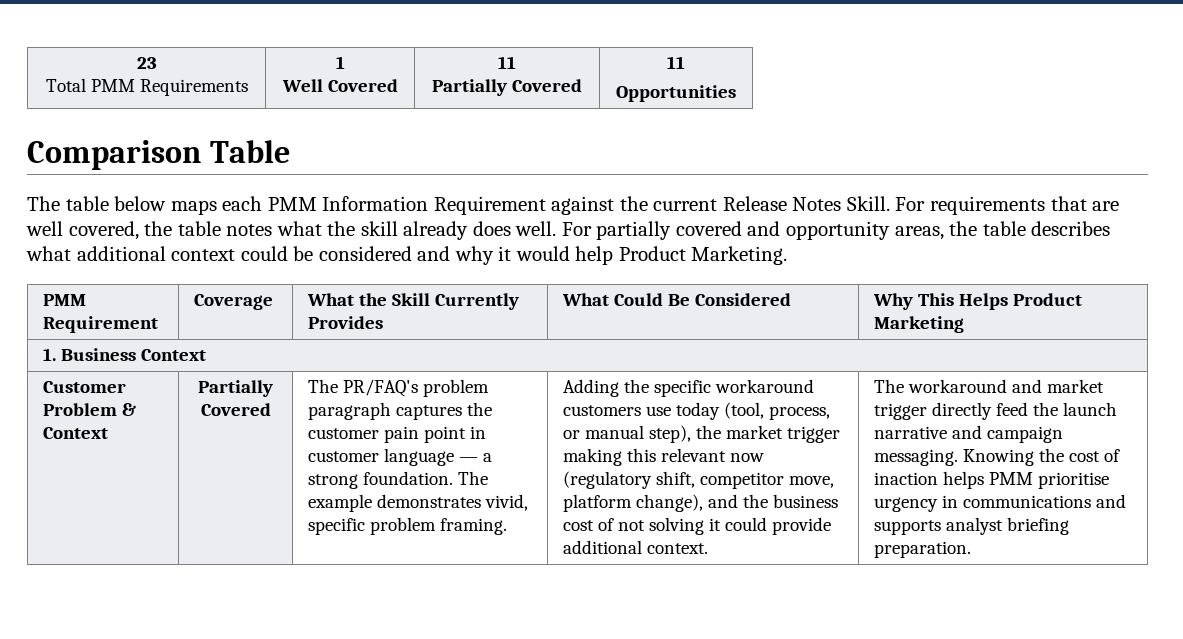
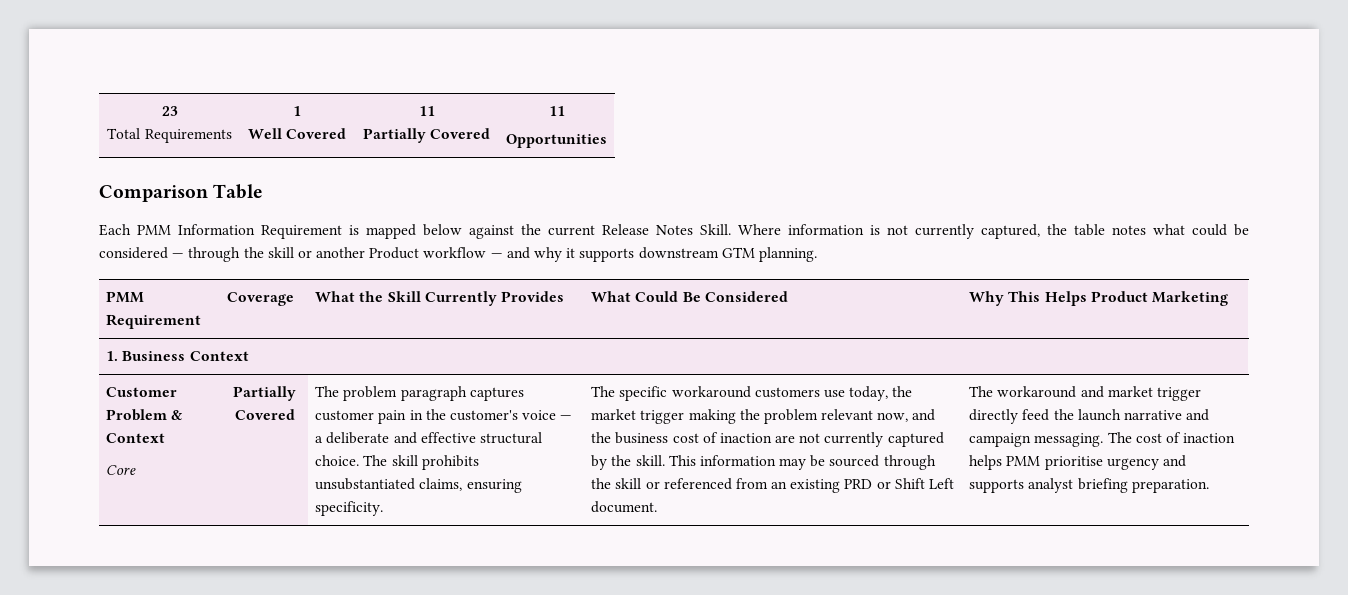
  23
- Total PMM Requirements | 1
+ Total Requirements | 1
- The table below maps each PMM Information Requirement against the current Release Notes Skill.
+ Each PMM Information Requirement is mapped below against the current Release Notes Skill.
- For requirements that are well covered, the table notes what the skill already does well. For partially covered and opportunity areas, the table describes what additional context could be considered and why it would help Product Marketing.
+ Where information is not currently captured, the table notes what could be considered — through the skill or another Product workflow — and why it supports downstream GTM planning.
+ Core
- The PR/FAQ's problem paragraph captures the customer pain point in customer language — a strong foundation. The example demonstrates vivid, specific problem framing. | Adding the specific workaround customers use today (tool, process, or manual step), the market trigger making this relevant now (regulatory shift, competitor move, platform change), and the business cost of not solving it could provide additional context.
+ The problem paragraph captures customer pain in the customer's voice — a deliberate and effective structural choice. The skill prohibits unsubstantiated claims, ensuring specificity. | The specific workaround customers use today, the market trigger making the problem relevant now, and the business cost of inaction are not currently captured by the skill. This information may be sourced through the skill or referenced from an existing PRD or Shift Left document.
- Knowing the cost of inaction helps PMM prioritise urgency in communications and supports analyst briefing preparation.
+ The cost of inaction helps PMM prioritise urgency and supports analyst briefing preparation.

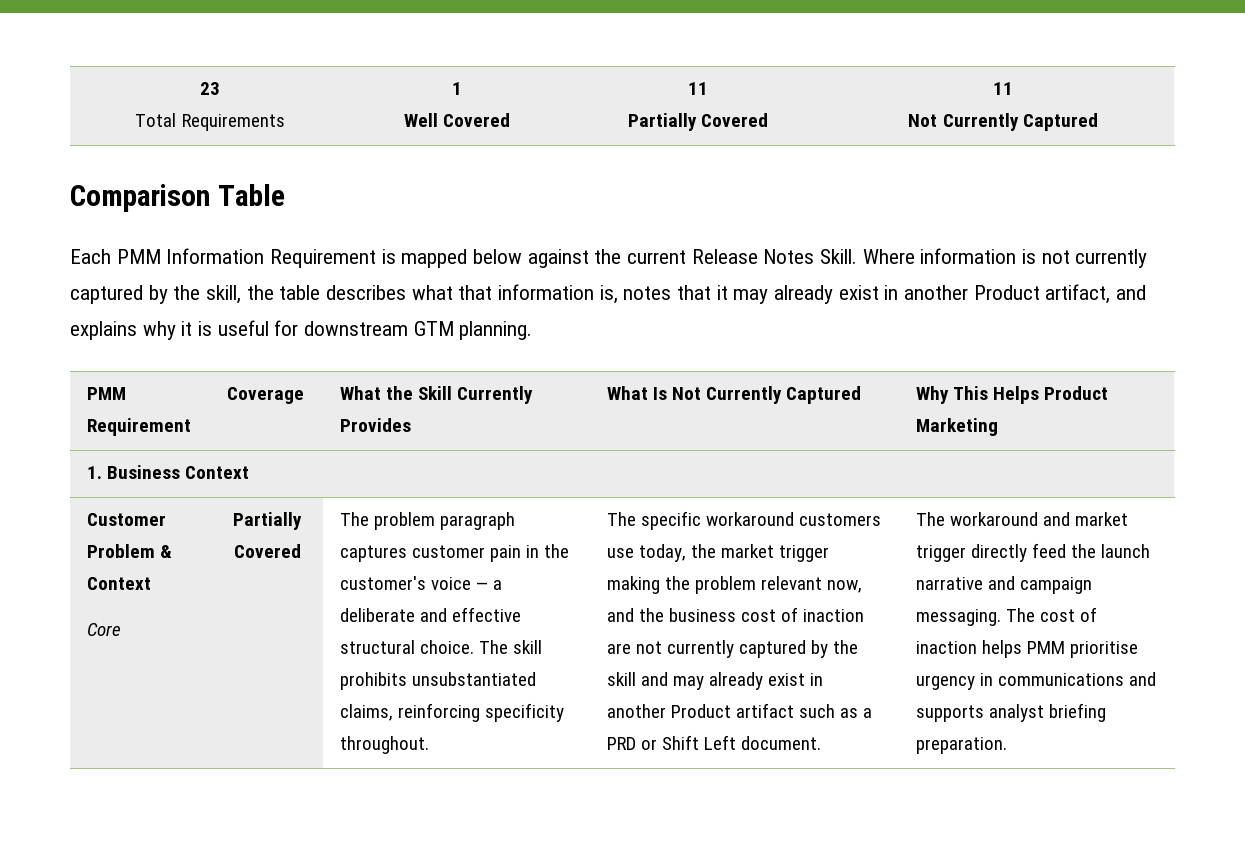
  23
  Total Requirements | 1
  Well Covered | 11
  Partially Covered | 11
- Opportunities
+ Not Currently Captured
- Where information is not currently captured, the table notes what could be considered — through the skill or another Product workflow — and why it supports downstream GTM planning.
+ Where information is not currently captured by the skill, the table describes what that information is, notes that it may already exist in another Product artifact, and explains why it is useful for downstream GTM planning.
- PMM Requirement | Coverage | What the Skill Currently Provides | What Could Be Considered | Why This Helps Product Marketing
+ PMM Requirement | Coverage | What the Skill Currently Provides | What Is Not Currently Captured | Why This Helps Product Marketing
- The skill prohibits unsubstantiated claims, ensuring specificity.
+ The skill prohibits unsubstantiated claims, reinforcing specificity throughout.
- The specific workaround customers use today, the market trigger making the problem relevant now, and the business cost of inaction are not currently captured by the skill. This information may be sourced through the skill or referenced from an existing PRD or Shift Left document.
+ The specific workaround customers use today, the market trigger making the problem relevant now, and the business cost of inaction are not currently captured by the skill and may already exist in another Product artifact such as a PRD or Shift Left document.
- The cost of inaction helps PMM prioritise urgency and supports analyst briefing preparation.
+ The cost of inaction helps PMM prioritise urgency in communications and supports analyst briefing preparation.

